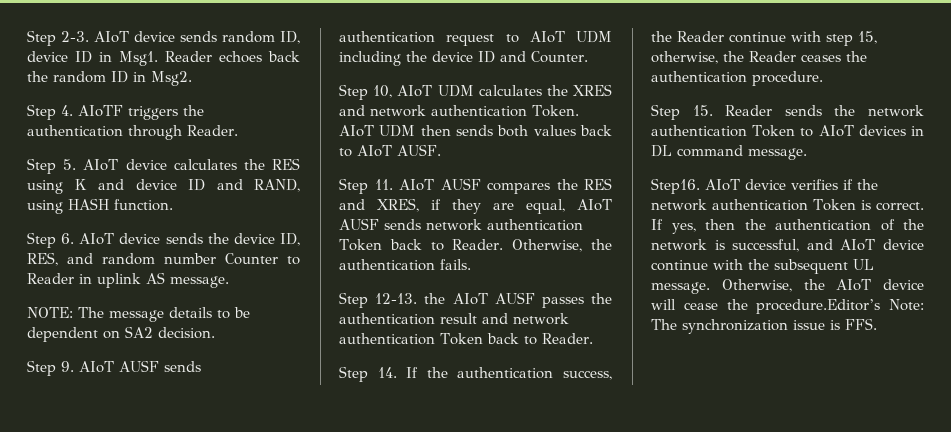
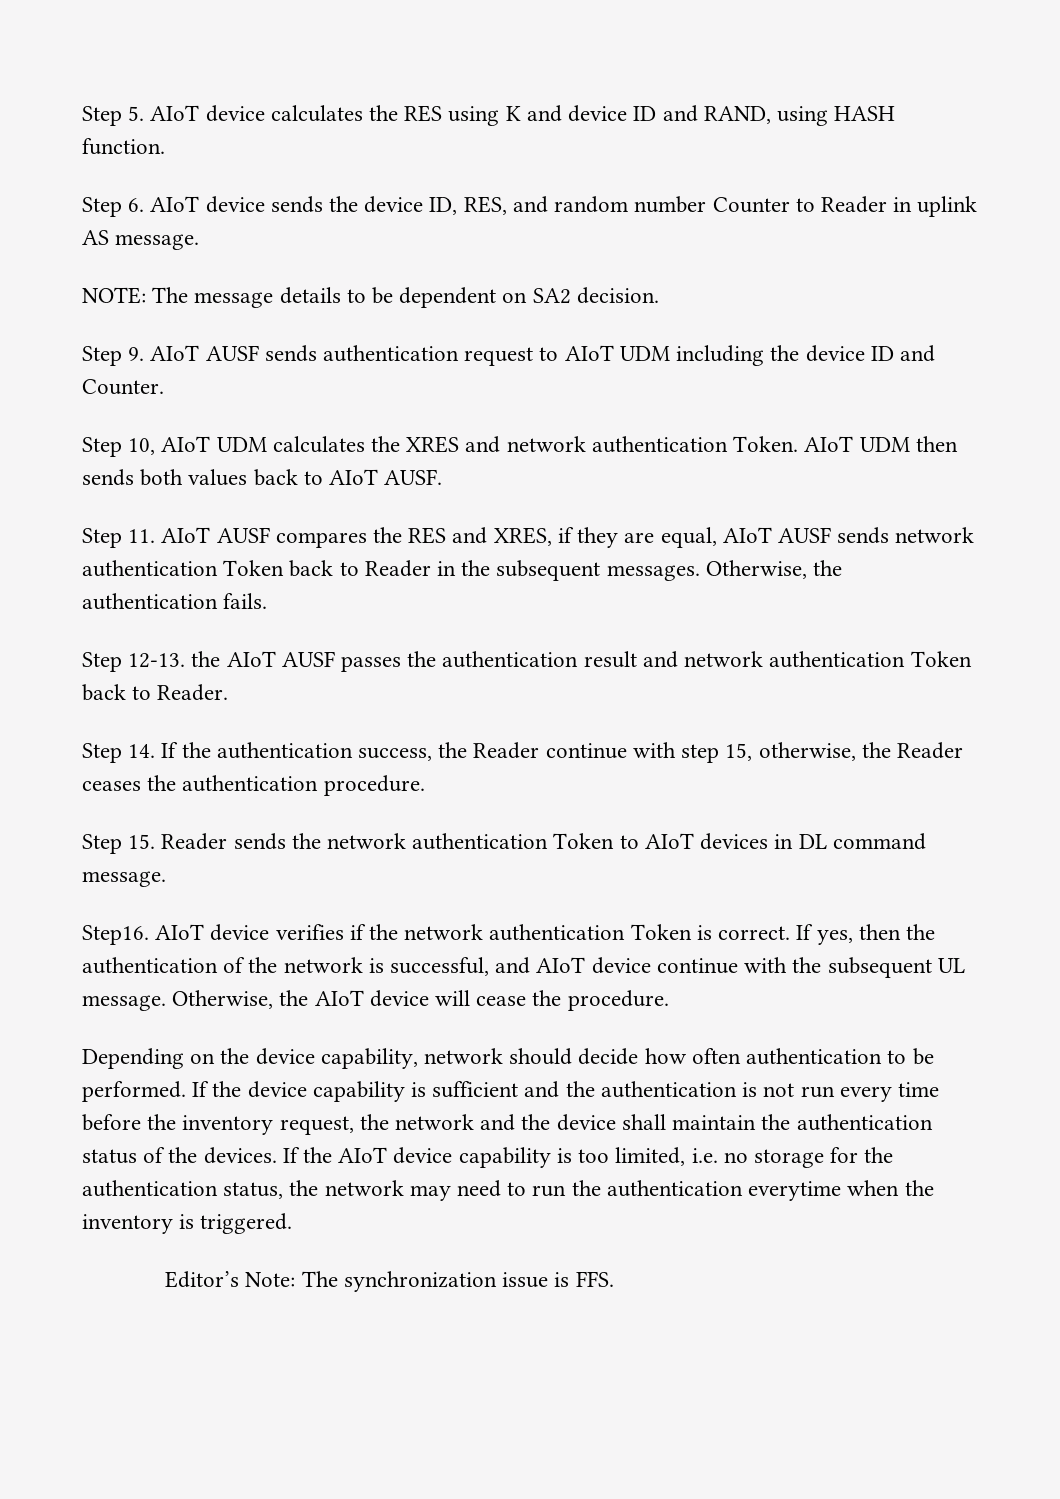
- Step 2-3. AIoT device sends random ID, device ID in Msg1. Reader echoes back the random ID in Msg2.
- Step 4. AIoTF triggers the authentication through Reader.
- Step 11. AIoT AUSF compares the RES and XRES, if they are equal, AIoT AUSF sends network authentication Token back to Reader.
+ Step 11. AIoT AUSF compares the RES and XRES, if they are equal, AIoT AUSF sends network authentication Token back to Reader in the subsequent messages.
- Otherwise, the AIoT device will cease the procedure.Editor’s Note: The synchronization issue is FFS.
+ Otherwise, the AIoT device will cease the procedure.
+ Depending on the device capability, network should decide how often authentication to be performed. If the device capability is sufficient and the authentication is not run every time before the inventory request, the network and the device shall maintain the authentication status of the devices. If the AIoT device capability is too limited, i.e. no storage for the authentication status, the network may need to run the authentication everytime when the inventory is triggered.
+ Editor’s Note: The synchronization issue is FFS.

